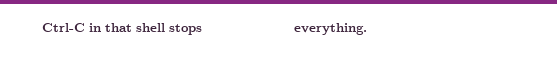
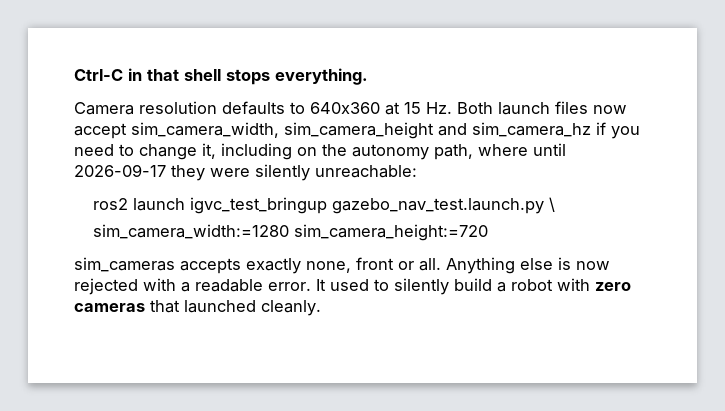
+ Camera resolution defaults to 640x360 at 15 Hz. Both launch files now accept sim_camera_width, sim_camera_height and sim_camera_hz if you need to change it, including on the autonomy path, where until 2026-09-17 they were silently unreachable:
+ ros2 launch igvc_test_bringup gazebo_nav_test.launch.py \
+ sim_camera_width:=1280 sim_camera_height:=720
+ sim_cameras accepts exactly none, front or all. Anything else is now rejected with a readable error. It used to silently build a robot with zero cameras that launched cleanly.

